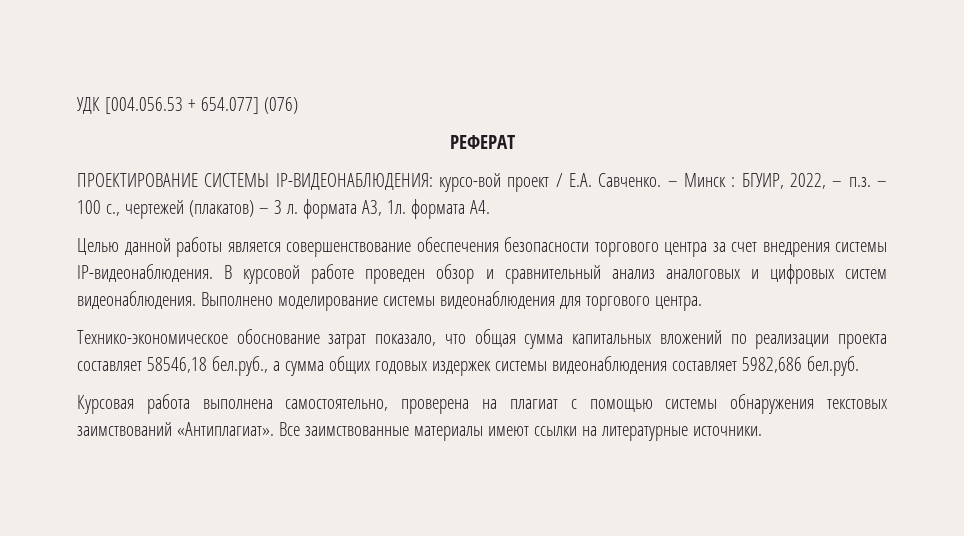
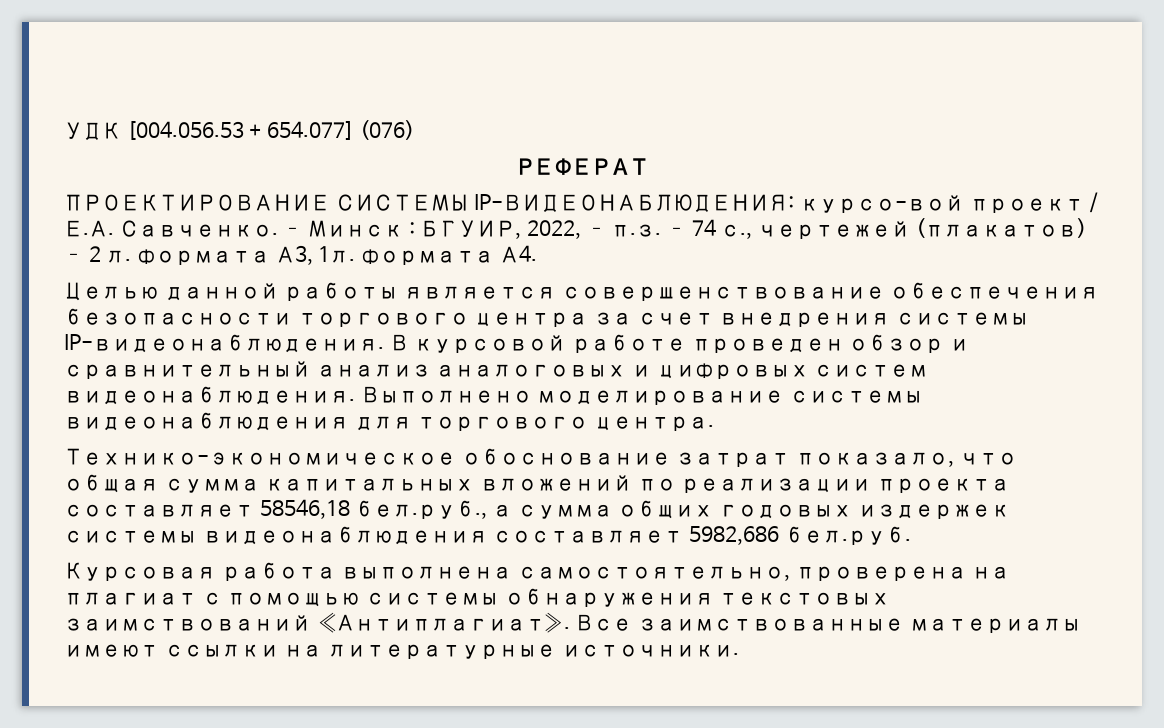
- – Минск : БГУИР, 2022, – п.з. – 100 с., чертежей (плакатов) – 3 л. формата А3, 1л. формата А4.
+ – Минск : БГУИР, 2022, – п.з. – 74 с., чертежей (плакатов) – 2 л. формата А3, 1л. формата А4.

